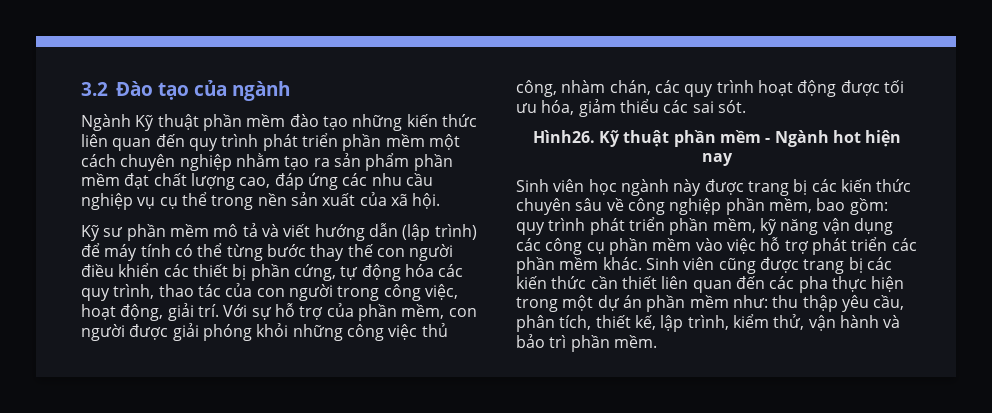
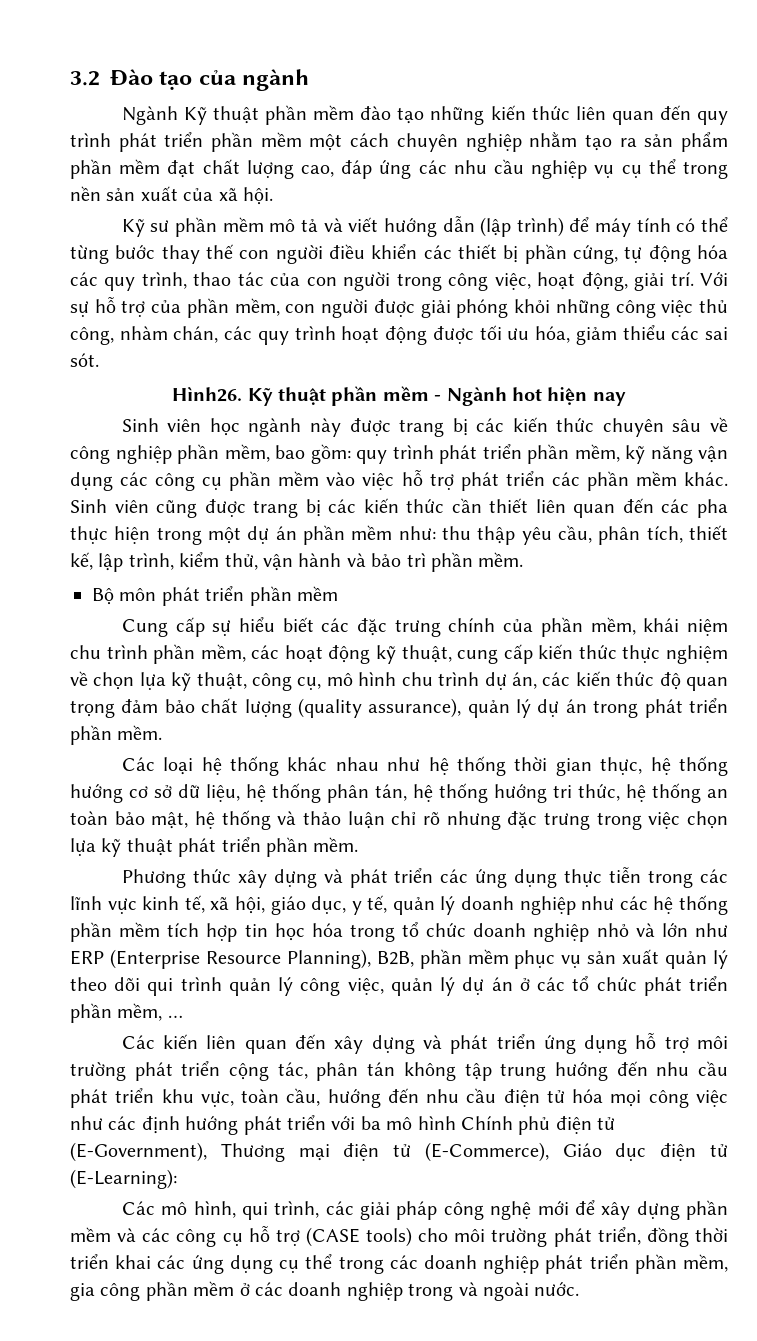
+ Bộ môn phát triển phần mềm
+ Cung cấp sự hiểu biết các đặc trưng chính của phần mềm, khái niệm chu trình phần mềm, các hoạt động kỹ thuật, cung cấp kiến thức thực nghiệm về chọn lựa kỹ thuật, công cụ, mô hình chu trình dự án, các kiến thức độ quan trọng đảm bảo chất lượng (quality assurance), quản lý dự án trong phát triển phần mềm.
+ Các loại hệ thống khác nhau như hệ thống thời gian thực, hệ thống hướng cơ sở dữ liệu, hệ thống phân tán, hệ thống hướng tri thức, hệ thống an toàn bảo mật, hệ thống và thảo luận chỉ rõ nhưng đặc trưng trong việc chọn lựa kỹ thuật phát triển phần mềm.
+ Phương thức xây dựng và phát triển các ứng dụng thực tiễn trong các lĩnh vực kinh tế, xã hội, giáo dục, y tế, quản lý doanh nghiệp như các hệ thống phần mềm tích hợp tin học hóa trong tổ chức doanh nghiệp nhỏ và lớn như ERP (Enterprise Resource Planning), B2B, phần mềm phục vụ sản xuất quản lý theo dõi qui trình quản lý công việc, quản lý dự án ở các tổ chức phát triển phần mềm, …
+ Các kiến liên quan đến xây dựng và phát triển ứng dụng hỗ trợ môi trường phát triển cộng tác, phân tán không tập trung hướng đến nhu cầu phát triển khu vực, toàn cầu, hướng đến nhu cầu điện tử hóa mọi công việc như các định hướng phát triển với ba mô hình Chính phủ điện tử (E-Government), Thương mại điện tử (E-Commerce), Giáo dục điện tử (E-Learning):
+ Các mô hình, qui trình, các giải pháp công nghệ mới để xây dựng phần mềm và các công cụ hỗ trợ (CASE tools) cho môi trường phát triển, đồng thời triển khai các ứng dụng cụ thể trong các doanh nghiệp phát triển phần mềm, gia công phần mềm ở các doanh nghiệp trong và ngoài nước.

